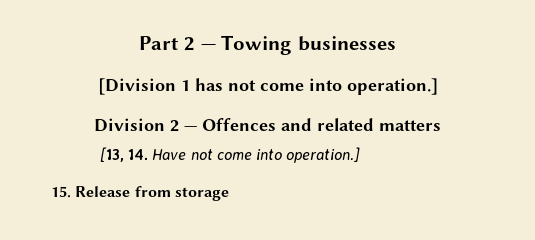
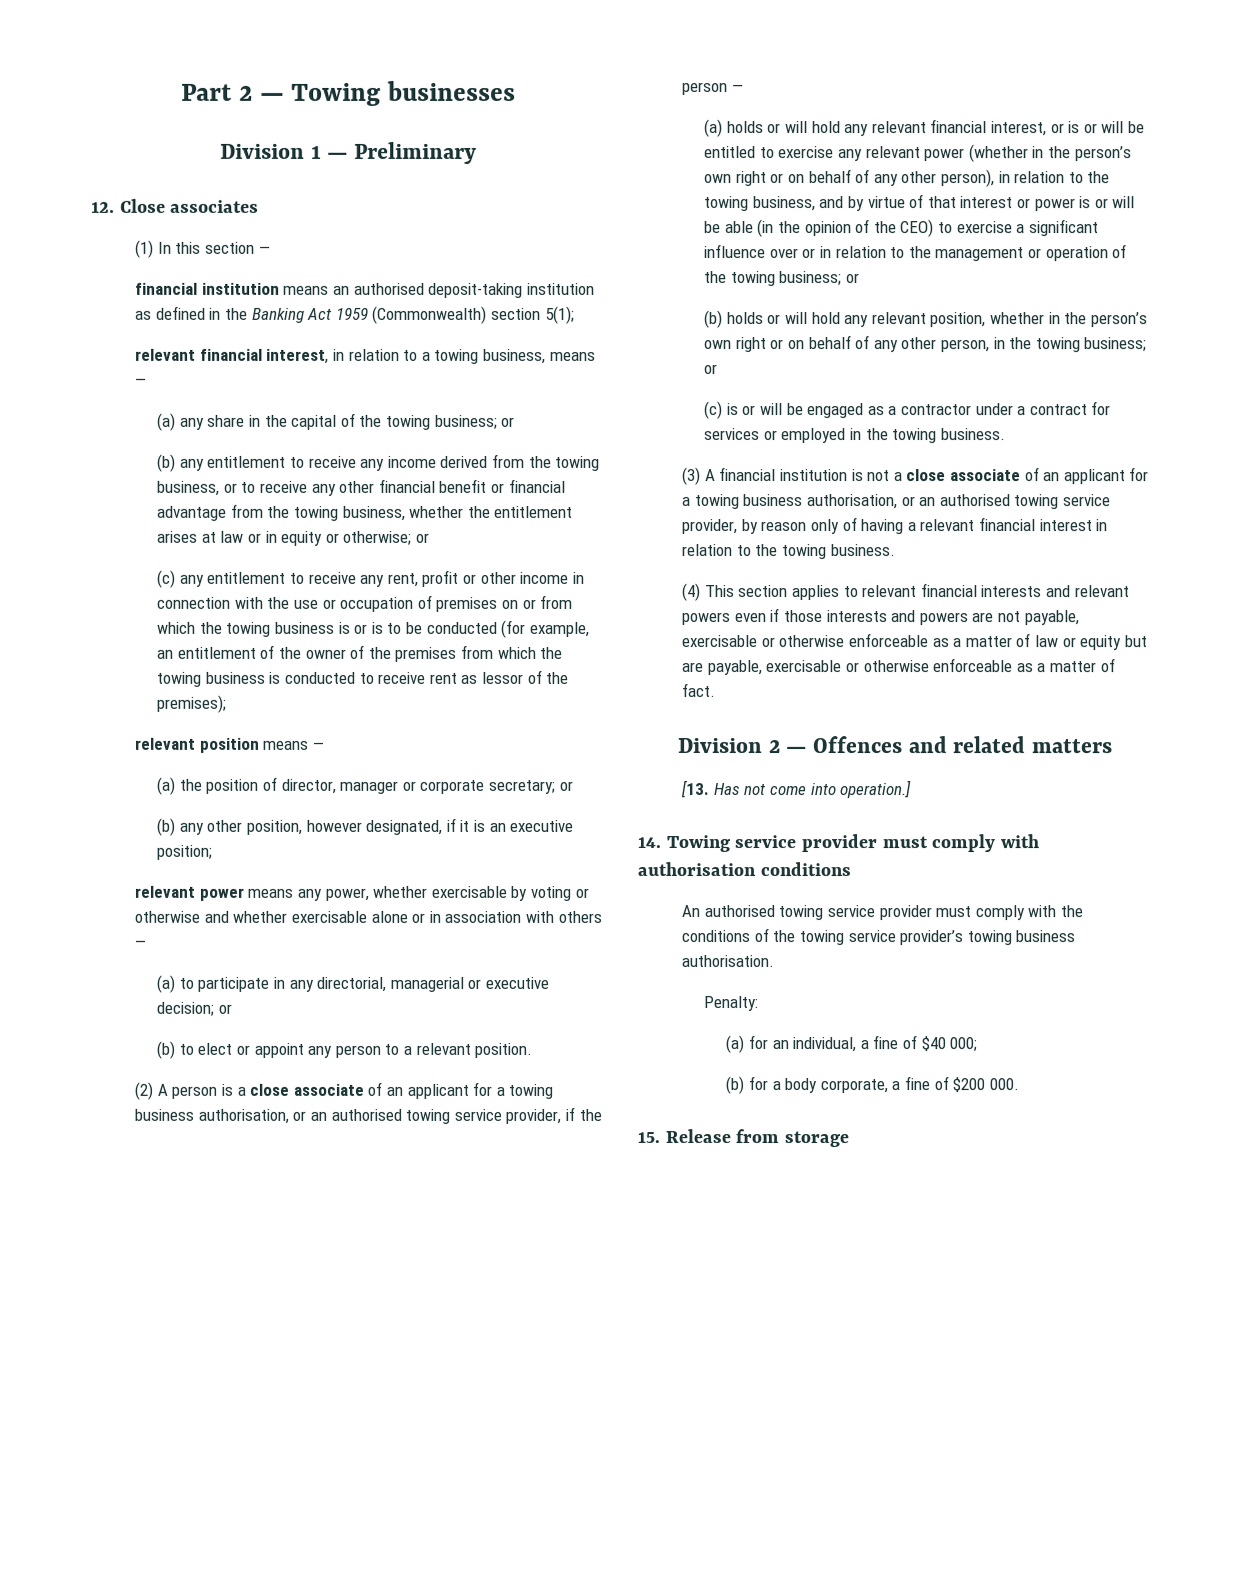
- [Division 1 has not come into operation.]
+ Division 1 — Preliminary
+ 12. Close associates
+ (1) In this section —
+ financial institution means an authorised deposit-taking institution as defined in the Banking Act 1959 (Commonwealth) section 5(1);
+ relevant financial interest, in relation to a towing business, means —
+ (a) any share in the capital of the towing business; or
+ (b) any entitlement to receive any income derived from the towing business, or to receive any other financial benefit or financial advantage from the towing business, whether the entitlement arises at law or in equity or otherwise; or
+ (c) any entitlement to receive any rent, profit or other income in connection with the use or occupation of premises on or from which the towing business is or is to be conducted (for example, an entitlement of the owner of the premises from which the towing business is conducted to receive rent as lessor of the premises);
+ relevant position means —
+ (a) the position of director, manager or corporate secretary; or
+ (b) any other position, however designated, if it is an executive position;
+ relevant power means any power, whether exercisable by voting or otherwise and whether exercisable alone or in association with others —
+ (a) to participate in any directorial, managerial or executive decision; or
+ (b) to elect or appoint any person to a relevant position.
+ (2) A person is a close associate of an applicant for a towing business authorisation, or an authorised towing service provider, if the person —
+ (a) holds or will hold any relevant financial interest, or is or will be entitled to exercise any relevant power (whether in the person’s own right or on behalf of any other person), in relation to the towing business, and by virtue of that interest or power is or will be able (in the opinion of the CEO) to exercise a significant influence over or in relation to the management or operation of the towing business; or
+ (b) holds or will hold any relevant position, whether in the person’s own right or on behalf of any other person, in the towing business; or
+ (c) is or will be engaged as a contractor under a contract for services or employed in the towing business.
+ (3) A financial institution is not a close associate of an applicant for a towing business authorisation, or an authorised towing service provider, by reason only of having a relevant financial interest in relation to the towing business.
+ (4) This section applies to relevant financial interests and relevant powers even if those interests and powers are not payable, exercisable or otherwise enforceable as a matter of law or equity but are payable, exercisable or otherwise enforceable as a matter of fact.
- [13, 14. Have not come into operation.]
+ [13. Has not come into operation.]
+ 14. Towing service provider must comply with authorisation conditions
+ An authorised towing service provider must comply with the conditions of the towing service provider’s towing business authorisation.
+ Penalty:
+ (a) for an individual, a fine of $40 000;
+ (b) for a body corporate, a fine of $200 000.

